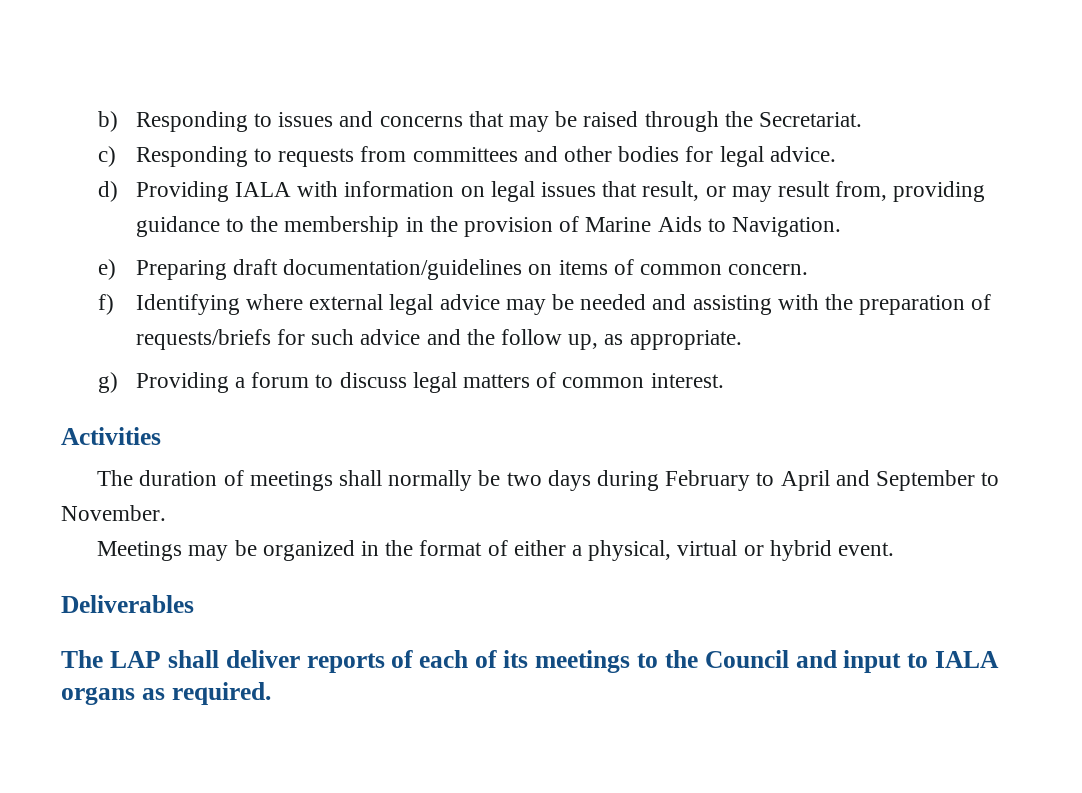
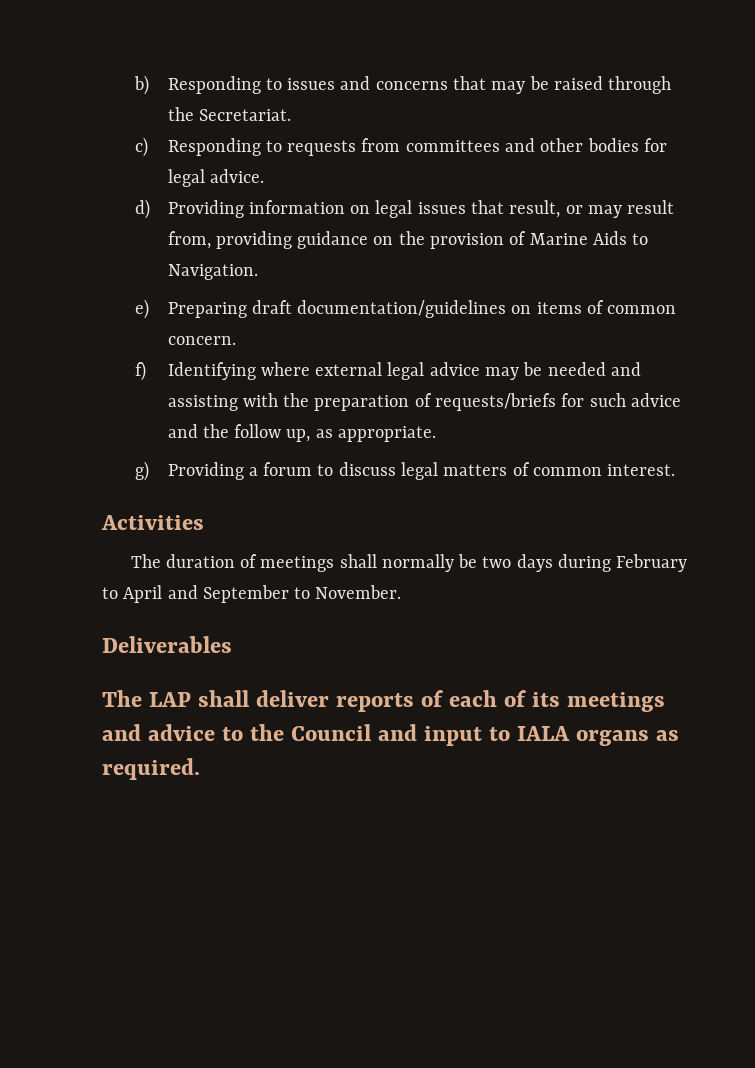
- d) Providing IALA with information on legal issues that result, or may result from, providing guidance to the membership in the provision of Marine Aids to Navigation.
+ d) Providing information on legal issues that result, or may result from, providing guidance on the provision of Marine Aids to Navigation.
- Meetings may be organized in the format of either a physical, virtual or hybrid event.
- The LAP shall deliver reports of each of its meetings to the Council and input to IALA organs as required.
+ The LAP shall deliver reports of each of its meetings and advice to the Council and input to IALA organs as required.

